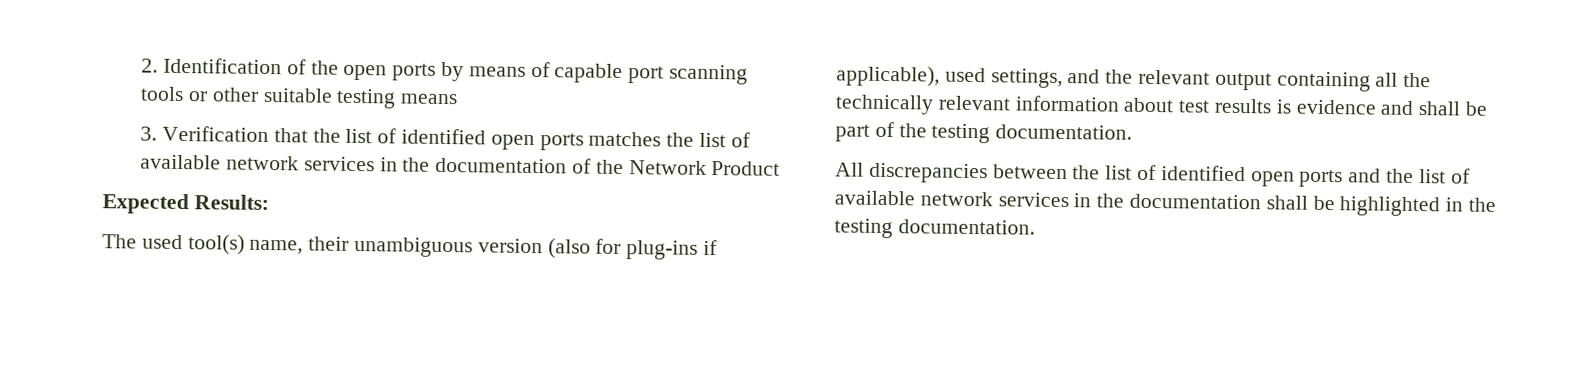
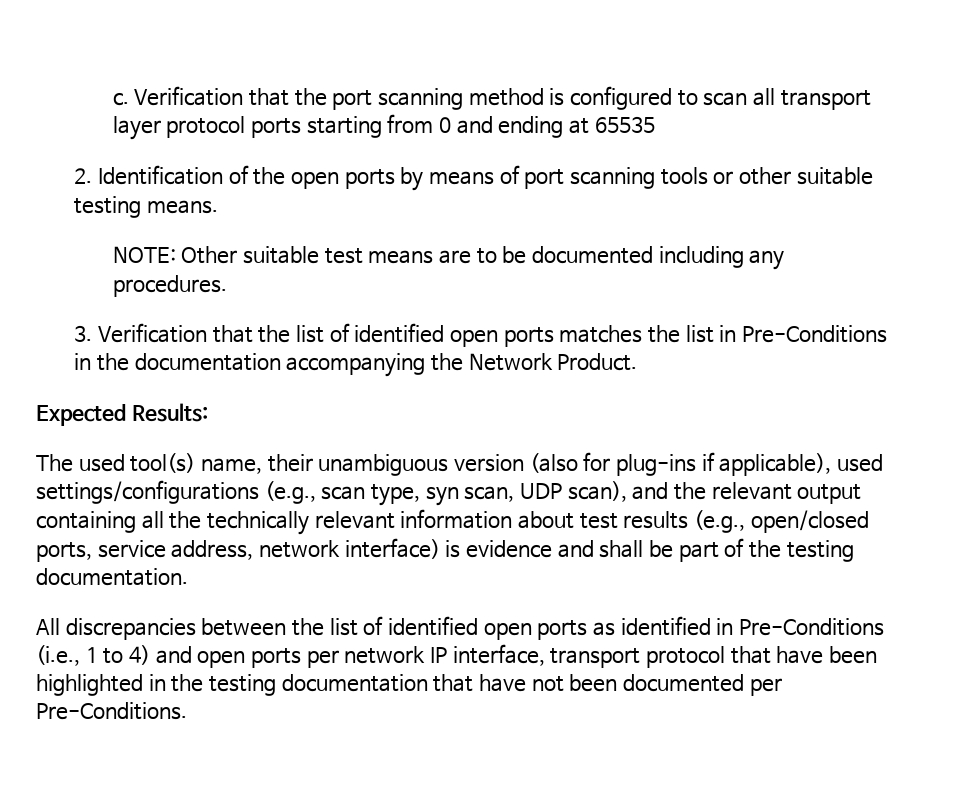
+ c. Verification that the port scanning method is configured to scan all transport layer protocol ports starting from 0 and ending at 65535
- 2. Identification of the open ports by means of capable port scanning tools or other suitable testing means
+ 2. Identification of the open ports by means of port scanning tools or other suitable testing means.
+ NOTE: Other suitable test means are to be documented including any procedures.
- 3. Verification that the list of identified open ports matches the list of available network services in the documentation of the Network Product
+ 3. Verification that the list of identified open ports matches the list in Pre-Conditions in the documentation accompanying the Network Product.
- The used tool(s) name, their unambiguous version (also for plug-ins if applicable), used settings, and the relevant output containing all the technically relevant information about test results is evidence and shall be part of the testing documentation.
+ The used tool(s) name, their unambiguous version (also for plug-ins if applicable), used settings/configurations (e.g., scan type, syn scan, UDP scan), and the relevant output containing all the technically relevant information about test results (e.g., open/closed ports, service address, network interface) is evidence and shall be part of the testing documentation.
- All discrepancies between the list of identified open ports and the list of available network services in the documentation shall be highlighted in the testing documentation.
+ All discrepancies between the list of identified open ports as identified in Pre-Conditions (i.e., 1 to 4) and open ports per network IP interface, transport protocol that have been highlighted in the testing documentation that have not been documented per Pre-Conditions.

